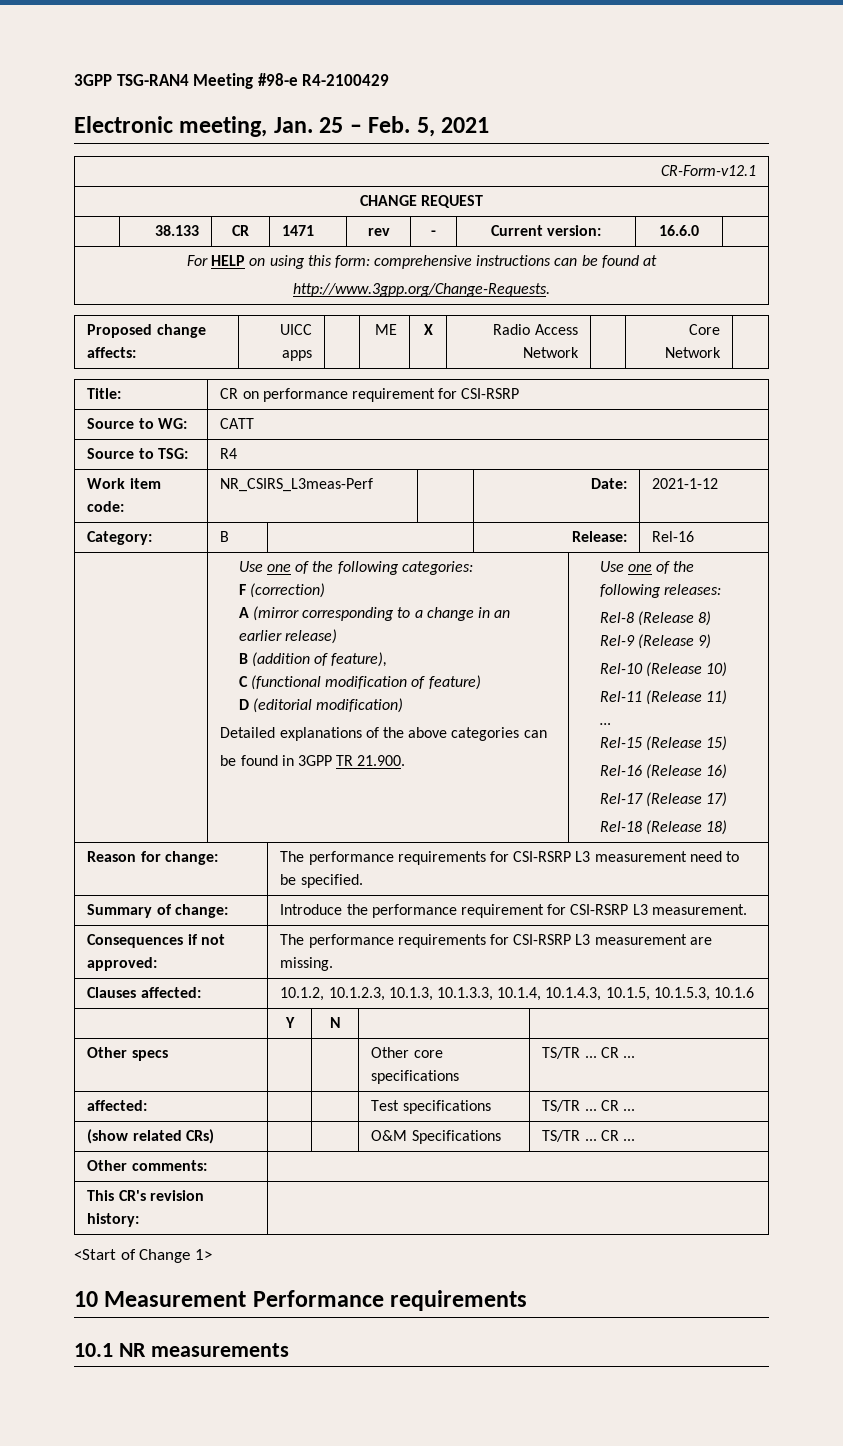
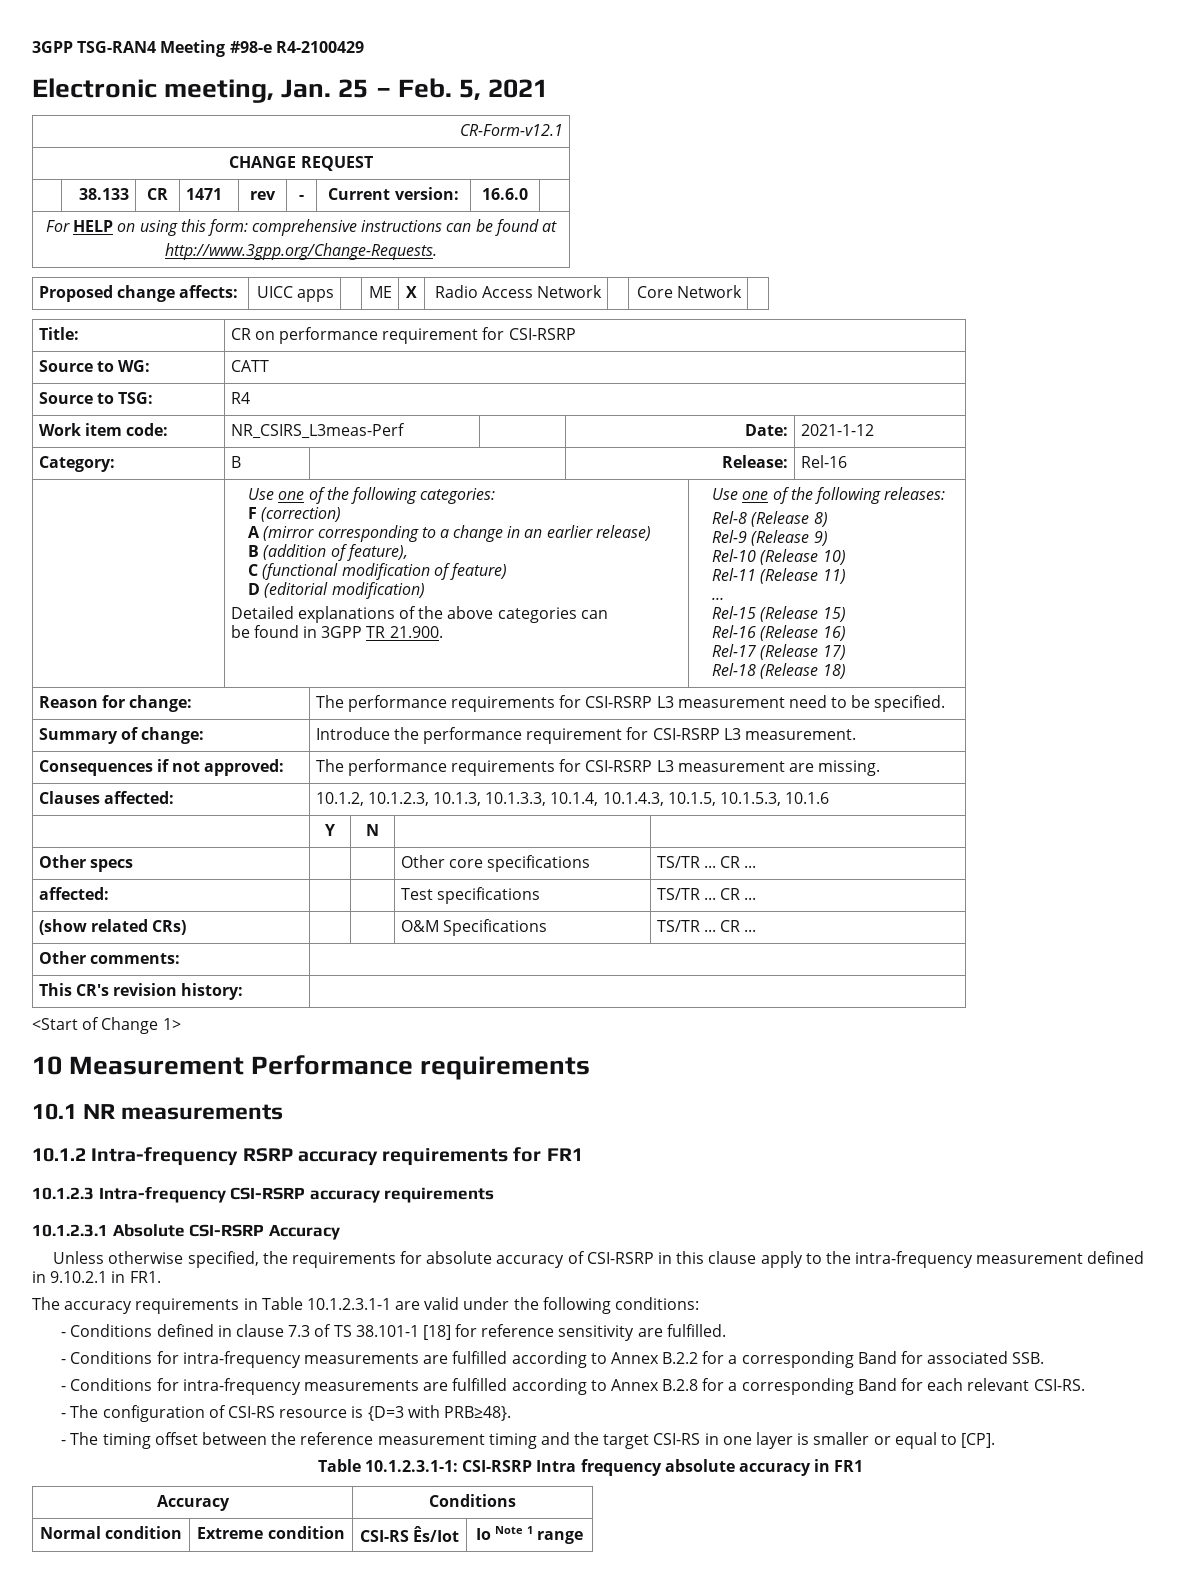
+ 10.1.2 Intra-frequency RSRP accuracy requirements for FR1
+ 10.1.2.3 Intra-frequency CSI-RSRP accuracy requirements
+ 10.1.2.3.1 Absolute CSI-RSRP Accuracy
+ Unless otherwise specified, the requirements for absolute accuracy of CSI-RSRP in this clause apply to the intra-frequency measurement defined in 9.10.2.1 in FR1.
+ The accuracy requirements in Table 10.1.2.3.1-1 are valid under the following conditions:
+ - Conditions defined in clause 7.3 of TS 38.101-1 [18] for reference sensitivity are fulfilled.
+ - Conditions for intra-frequency measurements are fulfilled according to Annex B.2.2 for a corresponding Band for associated SSB.
+ - Conditions for intra-frequency measurements are fulfilled according to Annex B.2.8 for a corresponding Band for each relevant CSI-RS.
+ - The configuration of CSI-RS resource is {D=3 with PRB≥48}.
+ - The timing offset between the reference measurement timing and the target CSI-RS in one layer is smaller or equal to [CP].
+ Table 10.1.2.3.1-1: CSI-RSRP Intra frequency absolute accuracy in FR1
+ Accuracy | Conditions
+ Normal condition | Extreme condition | CSI-RS Ês/Iot | Io Note 1 range

